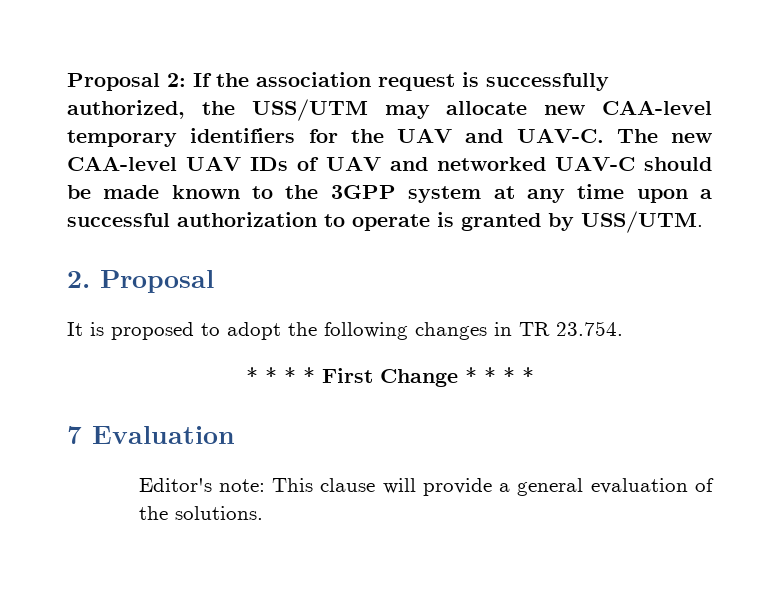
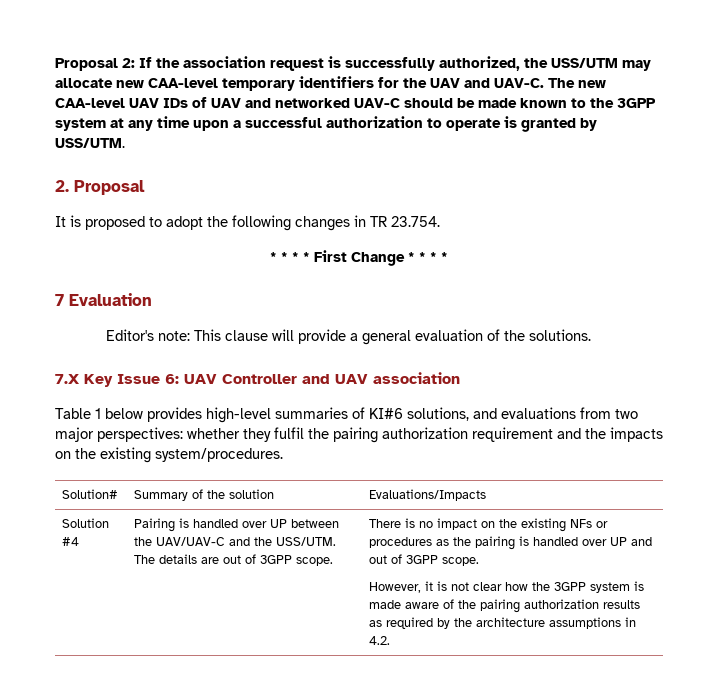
+ 7.X Key Issue 6: UAV Controller and UAV association
+ Table 1 below provides high-level summaries of KI#6 solutions, and evaluations from two major perspectives: whether they fulfil the pairing authorization requirement and the impacts on the existing system/procedures.
+ Solution# | Summary of the solution | Evaluations/Impacts
+ Solution #4 | Pairing is handled over UP between the UAV/UAV-C and the USS/UTM. The details are out of 3GPP scope. | There is no impact on the existing NFs or procedures as the pairing is handled over UP and out of 3GPP scope.
+ However, it is not clear how the 3GPP system is made aware of the pairing authorization results as required by the architecture assumptions in 4.2.

